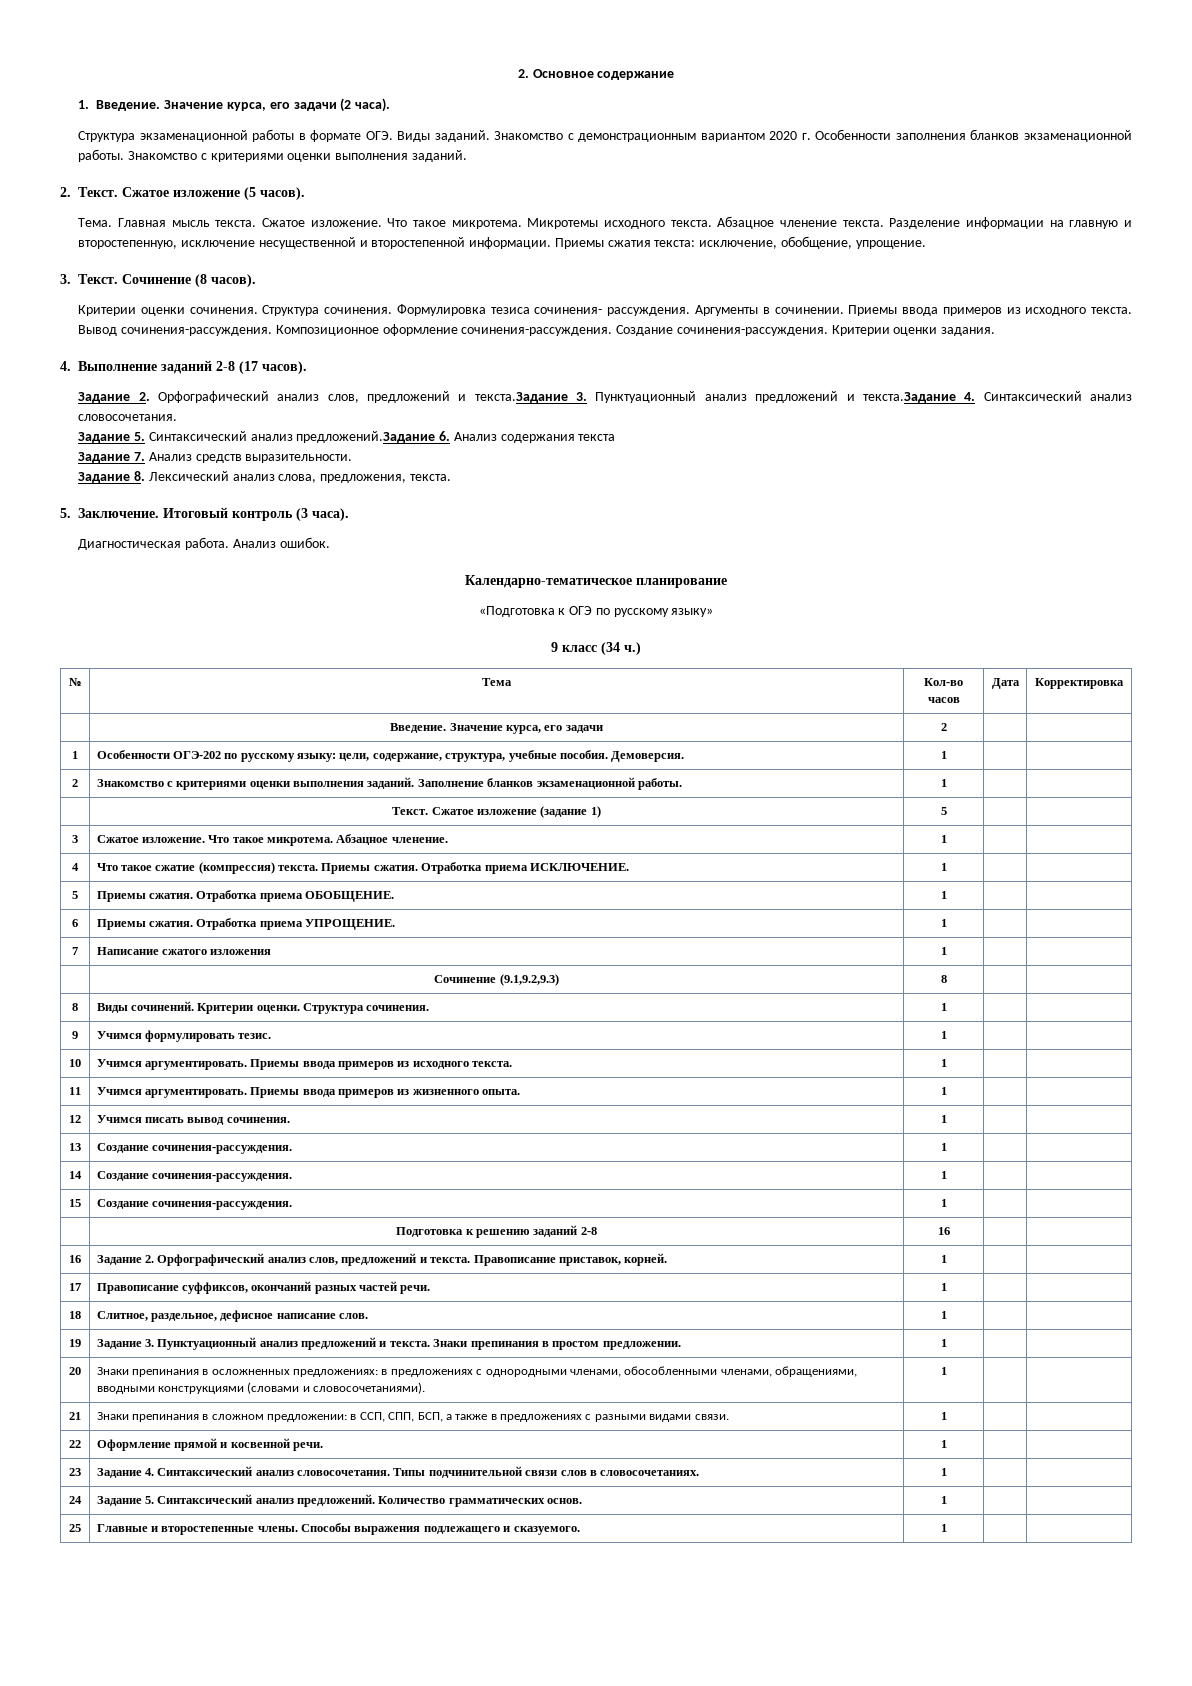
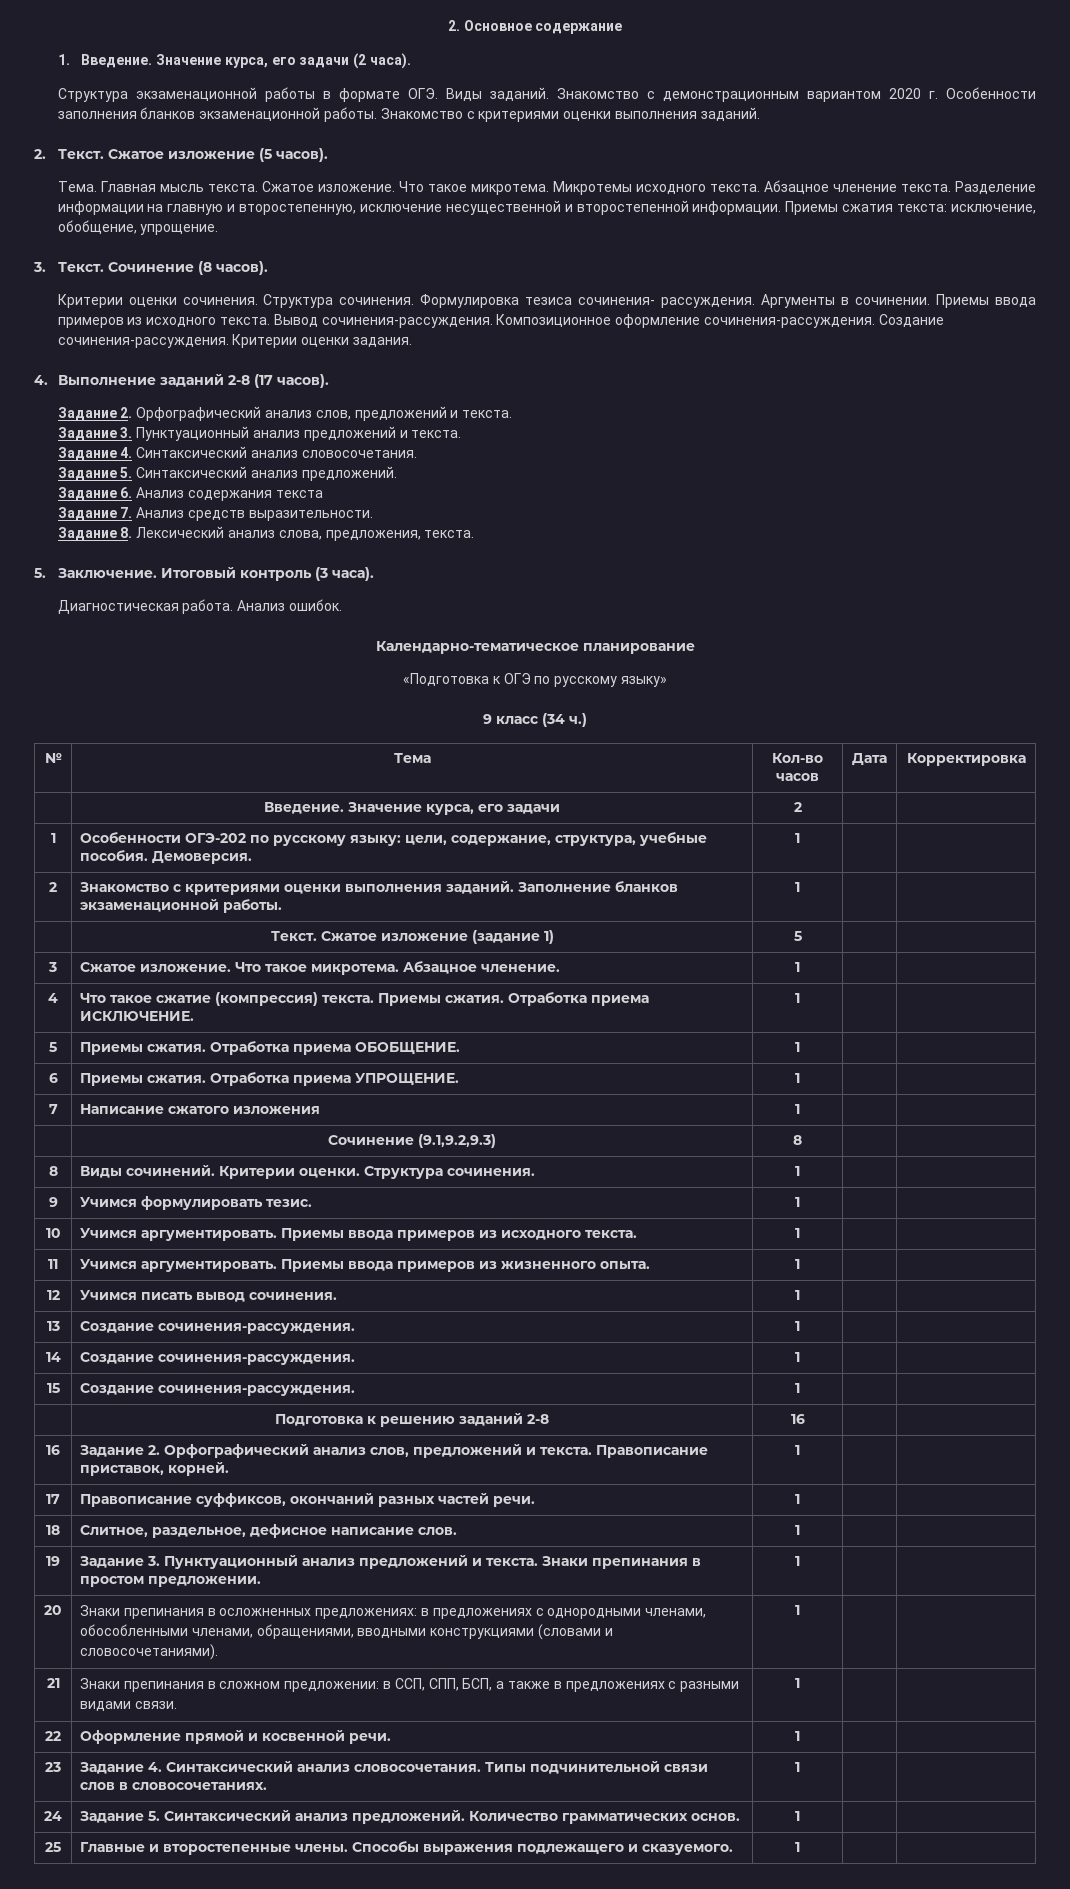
  4. Выполнение заданий 2-8 (17 часов).
- Задание 2. Орфографический анализ слов, предложений и текста.Задание 3. Пунктуационный анализ предложений и текста.Задание 4. Синтаксический анализ словосочетания.
- Задание 5. Синтаксический анализ предложений.Задание 6. Анализ содержания текста
+ Задание 2. Орфографический анализ слов, предложений и текста.
+ Задание 3. Пунктуационный анализ предложений и текста.
+ Задание 4. Синтаксический анализ словосочетания.
+ Задание 5. Синтаксический анализ предложений.
+ Задание 6. Анализ содержания текста

